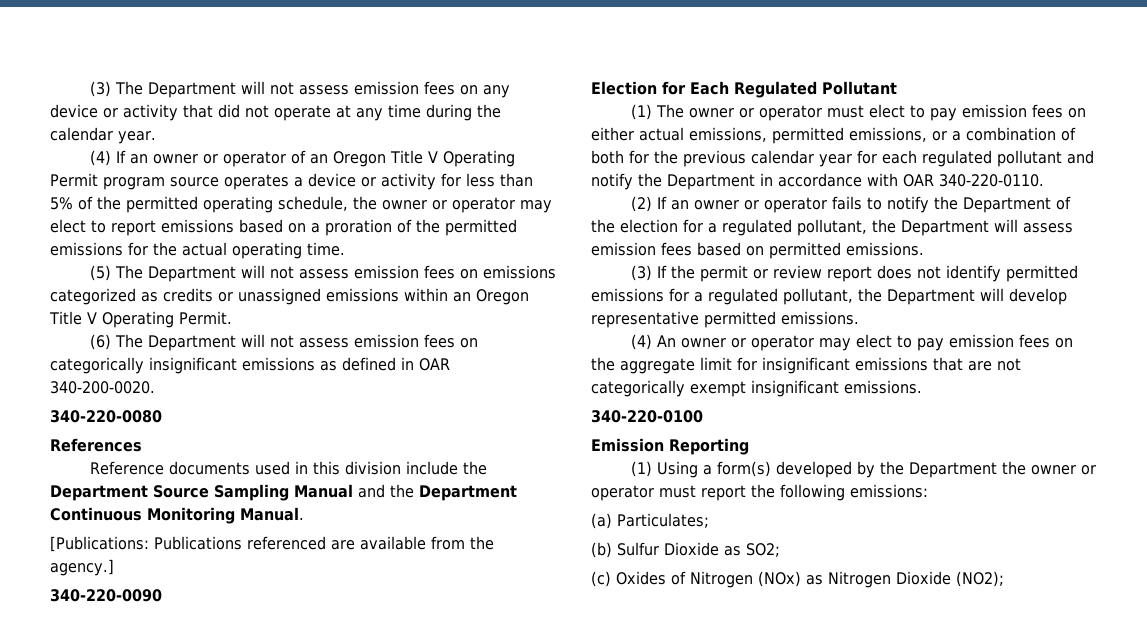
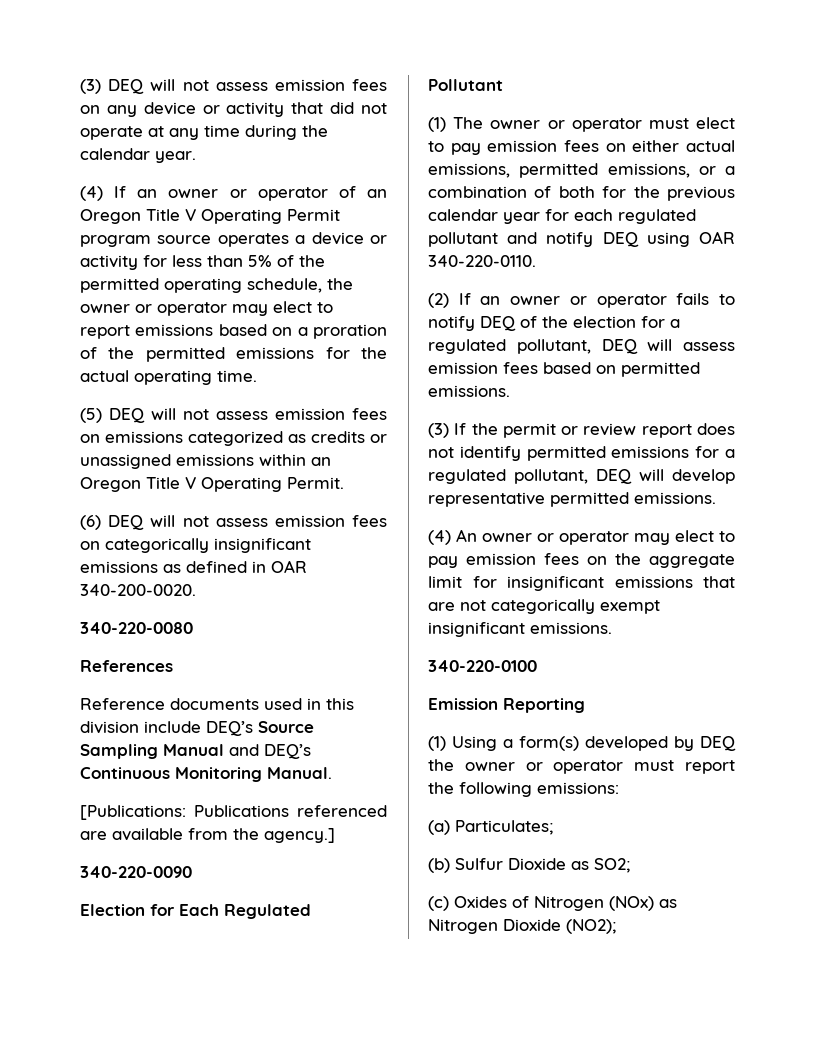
- (3) The Department will not assess emission fees on any device or activity that did not operate at any time during the calendar year.
+ (3) DEQ will not assess emission fees on any device or activity that did not operate at any time during the calendar year.
- (5) The Department will not assess emission fees on emissions categorized as credits or unassigned emissions within an Oregon Title V Operating Permit.
+ (5) DEQ will not assess emission fees on emissions categorized as credits or unassigned emissions within an Oregon Title V Operating Permit.
- (6) The Department will not assess emission fees on categorically insignificant emissions as defined in OAR 340-200-0020.
+ (6) DEQ will not assess emission fees on categorically insignificant emissions as defined in OAR 340-200-0020.
- Reference documents used in this division include the Department Source Sampling Manual and the Department Continuous Monitoring Manual.
+ Reference documents used in this division include DEQ’s Source Sampling Manual and DEQ’s Continuous Monitoring Manual.
- (1) The owner or operator must elect to pay emission fees on either actual emissions, permitted emissions, or a combination of both for the previous calendar year for each regulated pollutant and notify the Department in accordance with OAR 340-220-0110.
+ (1) The owner or operator must elect to pay emission fees on either actual emissions, permitted emissions, or a combination of both for the previous calendar year for each regulated pollutant and notify DEQ using OAR 340-220-0110.
- (2) If an owner or operator fails to notify the Department of the election for a regulated pollutant, the Department will assess emission fees based on permitted emissions.
+ (2) If an owner or operator fails to notify DEQ of the election for a regulated pollutant, DEQ will assess emission fees based on permitted emissions.
- (3) If the permit or review report does not identify permitted emissions for a regulated pollutant, the Department will develop representative permitted emissions.
+ (3) If the permit or review report does not identify permitted emissions for a regulated pollutant, DEQ will develop representative permitted emissions.
- (1) Using a form(s) developed by the Department the owner or operator must report the following emissions:
+ (1) Using a form(s) developed by DEQ the owner or operator must report the following emissions:

